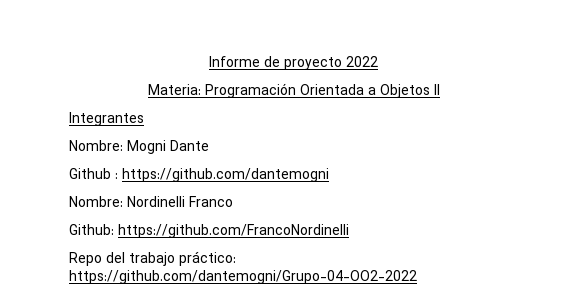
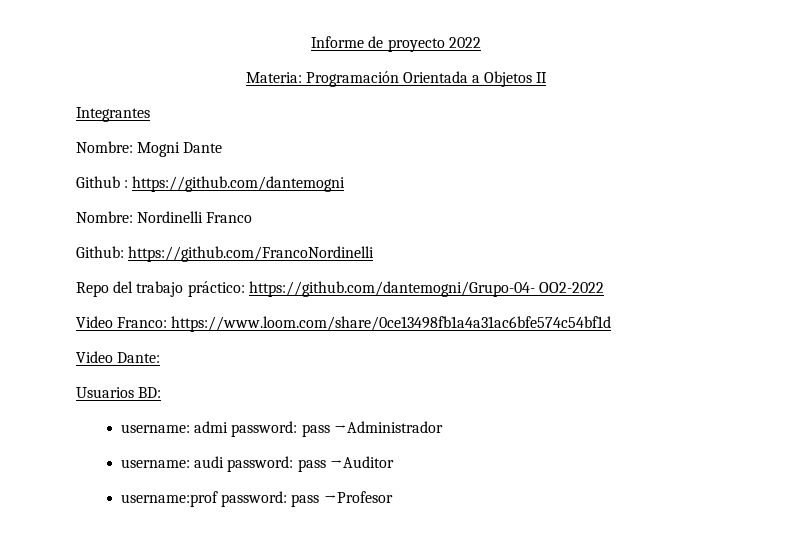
- Repo del trabajo práctico: https://github.com/dantemogni/Grupo-04-OO2-2022
+ Repo del trabajo práctico: https://github.com/dantemogni/Grupo-04- OO2-2022
+ Video Franco: https://www.loom.com/share/0ce13498fb1a4a31ac6bfe574c54bf1d
+ Video Dante:
+ Usuarios BD:
+ username: admi password: pass →Administrador
+ username: audi password: pass →Auditor
+ username:prof password: pass →Profesor

